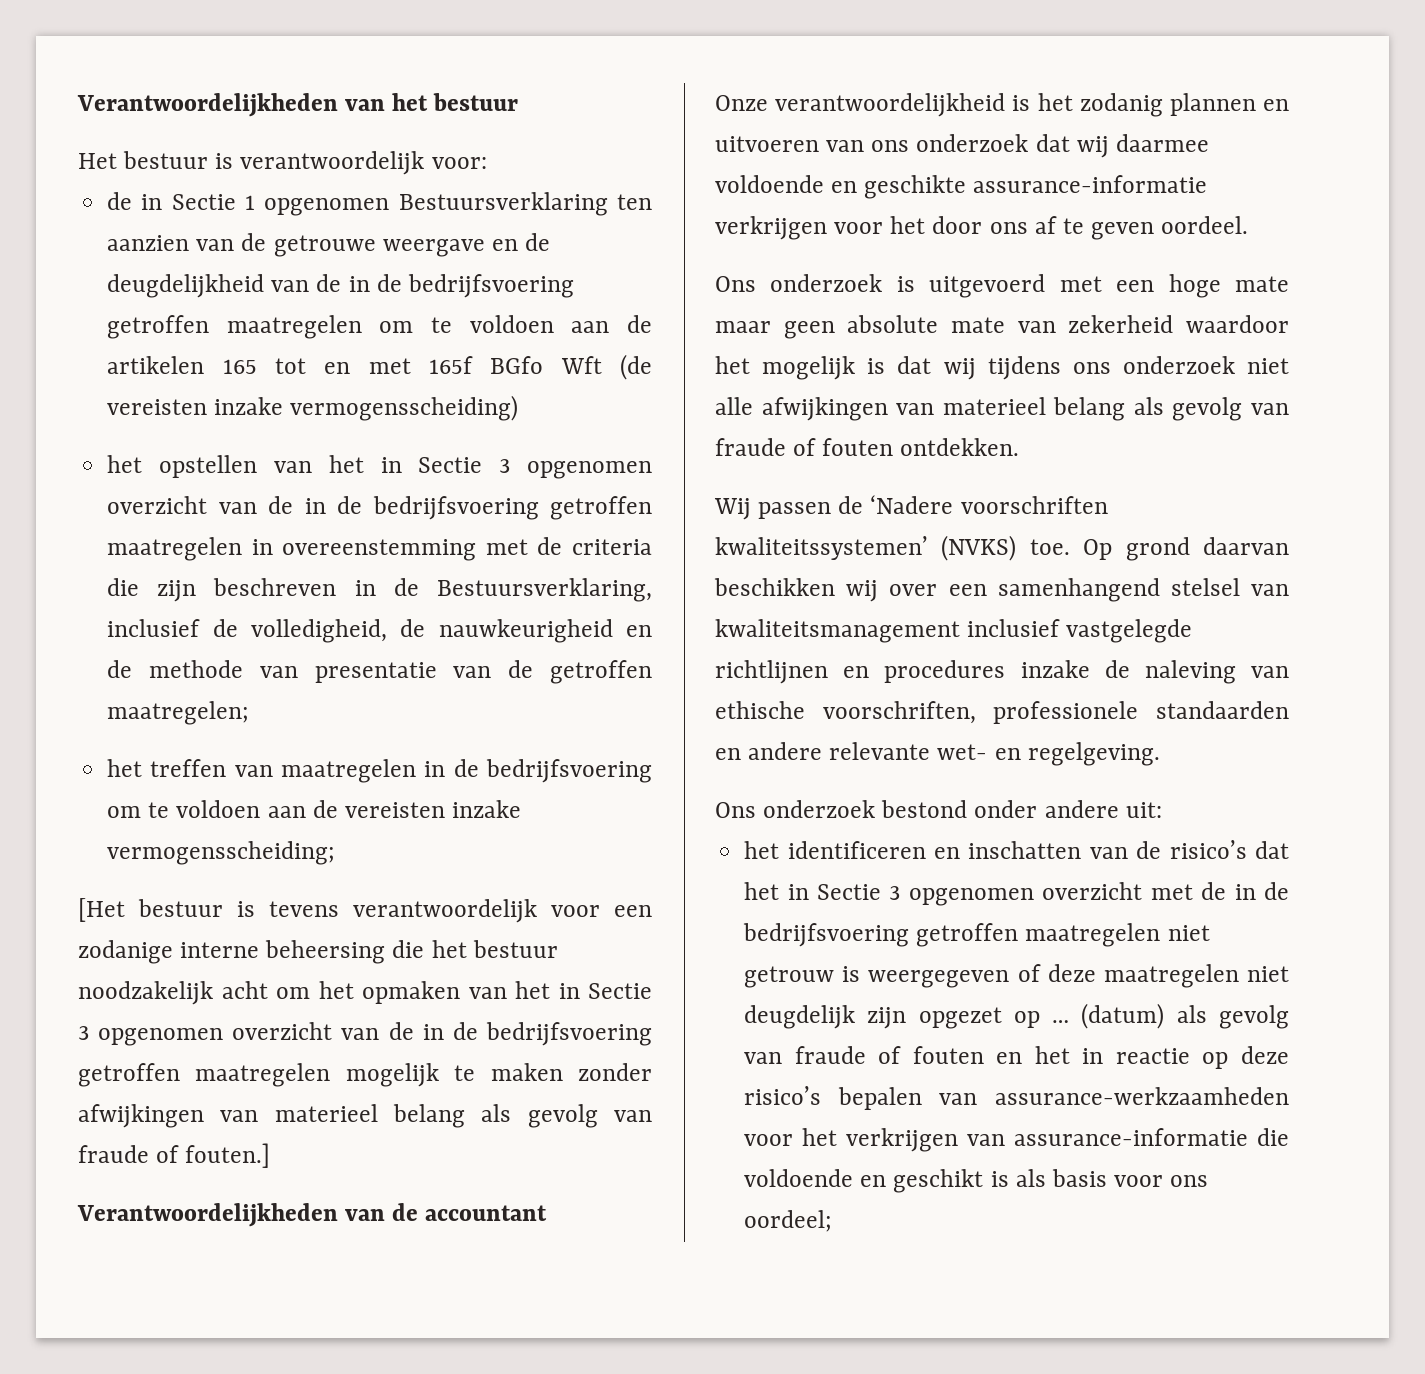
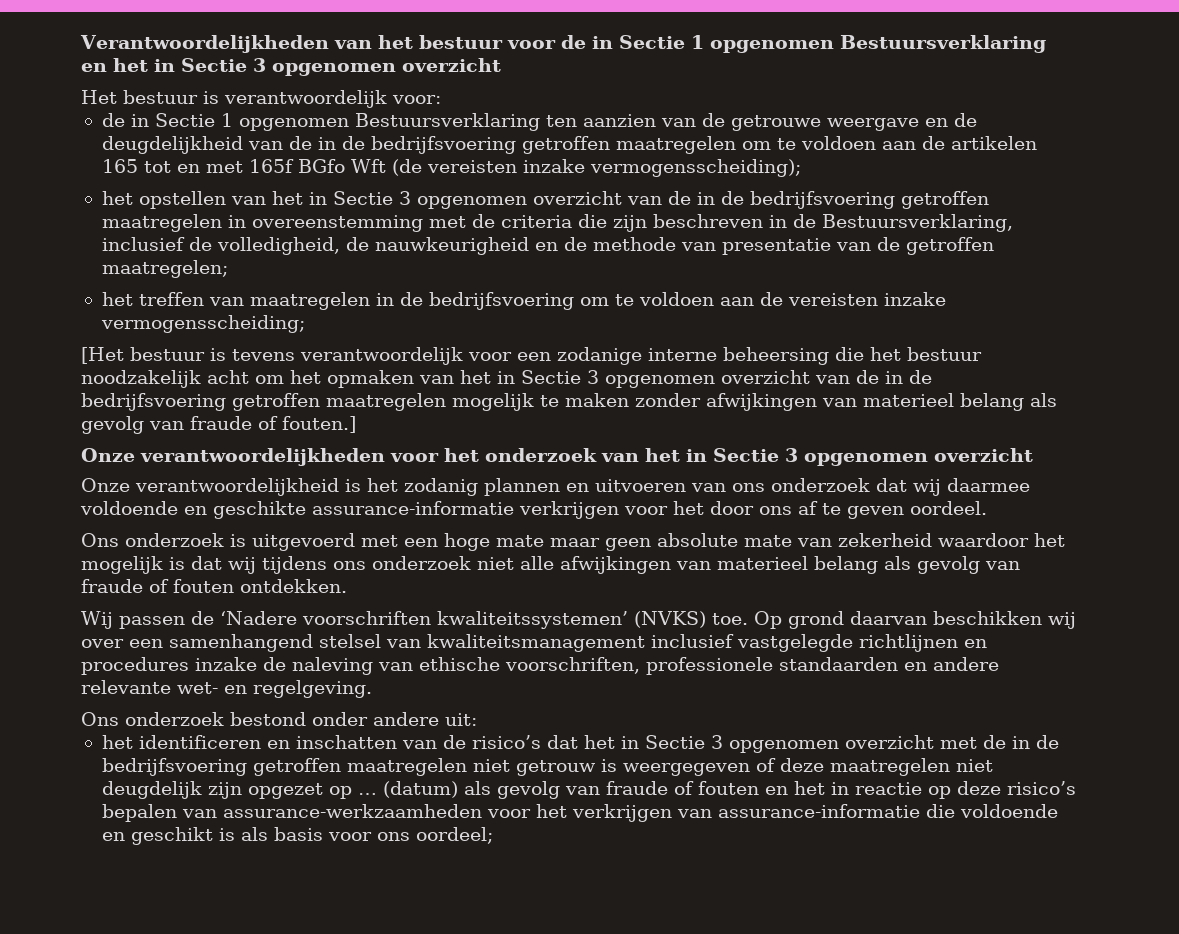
- Verantwoordelijkheden van het bestuur
+ Verantwoordelijkheden van het bestuur voor de in Sectie 1 opgenomen Bestuursverklaring en het in Sectie 3 opgenomen overzicht
- de in Sectie 1 opgenomen Bestuursverklaring ten aanzien van de getrouwe weergave en de deugdelijkheid van de in de bedrijfsvoering getroffen maatregelen om te voldoen aan de artikelen 165 tot en met 165f BGfo Wft (de vereisten inzake vermogensscheiding)
+ de in Sectie 1 opgenomen Bestuursverklaring ten aanzien van de getrouwe weergave en de deugdelijkheid van de in de bedrijfsvoering getroffen maatregelen om te voldoen aan de artikelen 165 tot en met 165f BGfo Wft (de vereisten inzake vermogensscheiding);
- Verantwoordelijkheden van de accountant
+ Onze verantwoordelijkheden voor het onderzoek van het in Sectie 3 opgenomen overzicht

